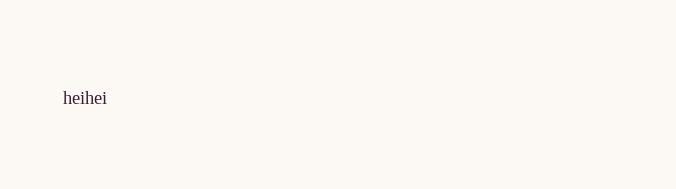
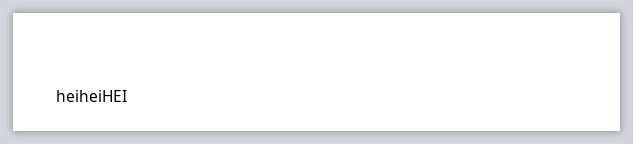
- heihei
+ heiheiHEI

